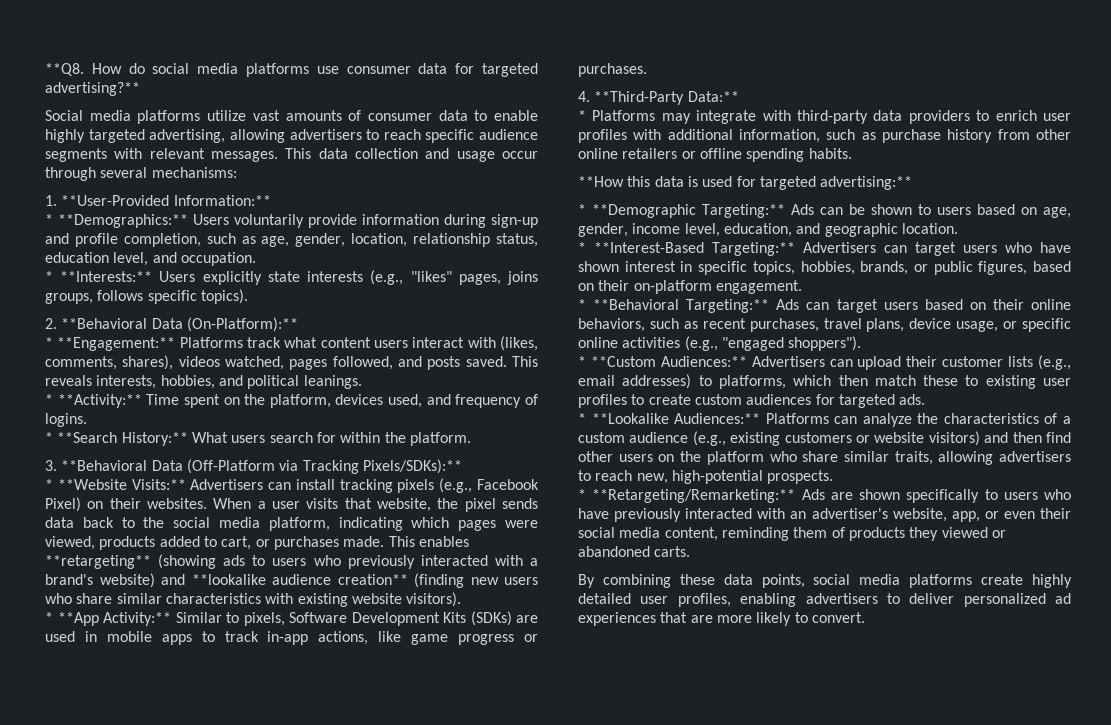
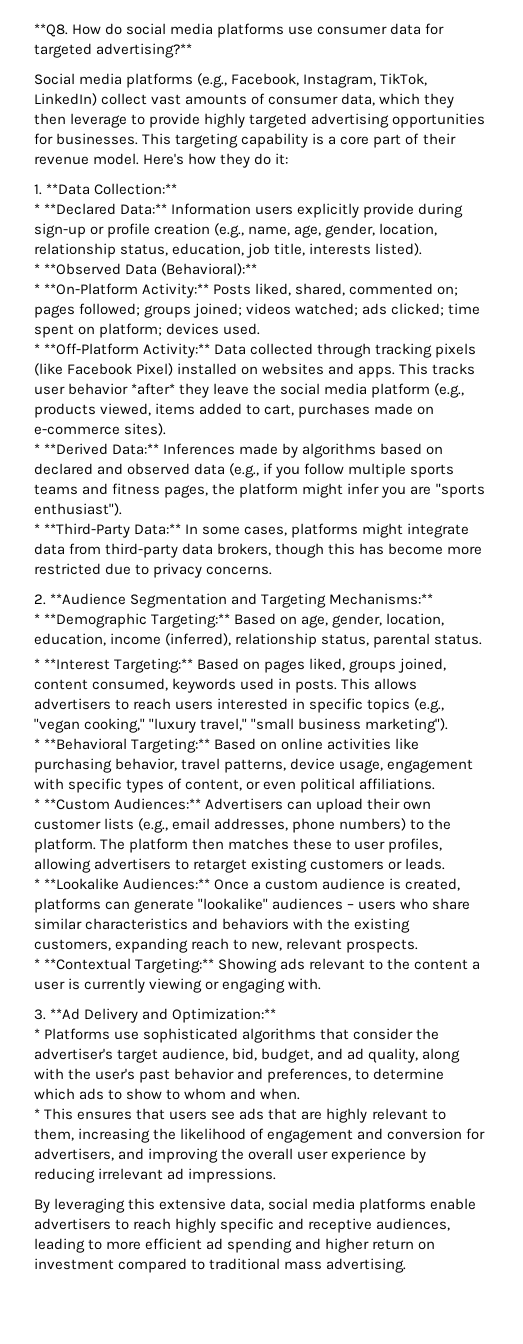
- Social media platforms utilize vast amounts of consumer data to enable highly targeted advertising, allowing advertisers to reach specific audience segments with relevant messages. This data collection and usage occur through several mechanisms:
+ Social media platforms (e.g., Facebook, Instagram, TikTok, LinkedIn) collect vast amounts of consumer data, which they then leverage to provide highly targeted advertising opportunities for businesses. This targeting capability is a core part of their revenue model. Here's how they do it:
- 1. **User-Provided Information:**
- * **Demographics:** Users voluntarily provide information during sign-up and profile completion, such as age, gender, location, relationship status, education level, and occupation.
- * **Interests:** Users explicitly state interests (e.g., "likes" pages, joins groups, follows specific topics).
- 2. **Behavioral Data (On-Platform):**
- * **Engagement:** Platforms track what content users interact with (likes, comments, shares), videos watched, pages followed, and posts saved. This reveals interests, hobbies, and political leanings.
- * **Activity:** Time spent on the platform, devices used, and frequency of logins.
- * **Search History:** What users search for within the platform.
- 3. **Behavioral Data (Off-Platform via Tracking Pixels/SDKs):**
- * **Website Visits:** Advertisers can install tracking pixels (e.g., Facebook Pixel) on their websites. When a user visits that website, the pixel sends data back to the social media platform, indicating which pages were viewed, products added to cart, or purchases made. This enables **retargeting** (showing ads to users who previously interacted with a brand's website) and **lookalike audience creation** (finding new users who share similar characteristics with existing website visitors).
- * **App Activity:** Similar to pixels, Software Development Kits (SDKs) are used in mobile apps to track in-app actions, like game progress or purchases.
- 4. **Third-Party Data:**
- * Platforms may integrate with third-party data providers to enrich user profiles with additional information, such as purchase history from other online retailers or offline spending habits.
- **How this data is used for targeted advertising:**
- * **Demographic Targeting:** Ads can be shown to users based on age, gender, income level, education, and geographic location.
- * **Interest-Based Targeting:** Advertisers can target users who have shown interest in specific topics, hobbies, brands, or public figures, based on their on-platform engagement.
- * **Behavioral Targeting:** Ads can target users based on their online behaviors, such as recent purchases, travel plans, device usage, or specific online activities (e.g., "engaged shoppers").
+ 1. **Data Collection:**
+ * **Declared Data:** Information users explicitly provide during sign-up or profile creation (e.g., name, age, gender, location, relationship status, education, job title, interests listed).
+ * **Observed Data (Behavioral):**
+ * **On-Platform Activity:** Posts liked, shared, commented on; pages followed; groups joined; videos watched; ads clicked; time spent on platform; devices used.
+ * **Off-Platform Activity:** Data collected through tracking pixels (like Facebook Pixel) installed on websites and apps. This tracks user behavior *after* they leave the social media platform (e.g., products viewed, items added to cart, purchases made on e-commerce sites).
+ * **Derived Data:** Inferences made by algorithms based on declared and observed data (e.g., if you follow multiple sports teams and fitness pages, the platform might infer you are "sports enthusiast").
+ * **Third-Party Data:** In some cases, platforms might integrate data from third-party data brokers, though this has become more restricted due to privacy concerns.
+ 2. **Audience Segmentation and Targeting Mechanisms:**
+ * **Demographic Targeting:** Based on age, gender, location, education, income (inferred), relationship status, parental status.
+ * **Interest Targeting:** Based on pages liked, groups joined, content consumed, keywords used in posts. This allows advertisers to reach users interested in specific topics (e.g., "vegan cooking," "luxury travel," "small business marketing").
+ * **Behavioral Targeting:** Based on online activities like purchasing behavior, travel patterns, device usage, engagement with specific types of content, or even political affiliations.
- * **Custom Audiences:** Advertisers can upload their customer lists (e.g., email addresses) to platforms, which then match these to existing user profiles to create custom audiences for targeted ads.
- * **Lookalike Audiences:** Platforms can analyze the characteristics of a custom audience (e.g., existing customers or website visitors) and then find other users on the platform who share similar traits, allowing advertisers to reach new, high-potential prospects.
- * **Retargeting/Remarketing:** Ads are shown specifically to users who have previously interacted with an advertiser's website, app, or even their social media content, reminding them of products they viewed or abandoned carts.
- By combining these data points, social media platforms create highly detailed user profiles, enabling advertisers to deliver personalized ad experiences that are more likely to convert.
+ * **Custom Audiences:** Advertisers can upload their own customer lists (e.g., email addresses, phone numbers) to the platform. The platform then matches these to user profiles, allowing advertisers to retarget existing customers or leads.
+ * **Lookalike Audiences:** Once a custom audience is created, platforms can generate "lookalike" audiences – users who share similar characteristics and behaviors with the existing customers, expanding reach to new, relevant prospects.
+ * **Contextual Targeting:** Showing ads relevant to the content a user is currently viewing or engaging with.
+ 3. **Ad Delivery and Optimization:**
+ * Platforms use sophisticated algorithms that consider the advertiser's target audience, bid, budget, and ad quality, along with the user's past behavior and preferences, to determine which ads to show to whom and when.
+ * This ensures that users see ads that are highly relevant to them, increasing the likelihood of engagement and conversion for advertisers, and improving the overall user experience by reducing irrelevant ad impressions.
+ By leveraging this extensive data, social media platforms enable advertisers to reach highly specific and receptive audiences, leading to more efficient ad spending and higher return on investment compared to traditional mass advertising.

